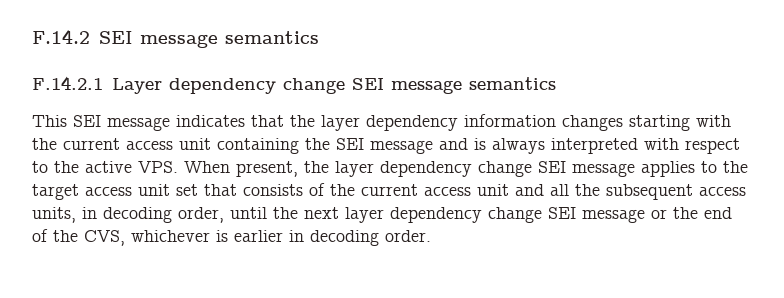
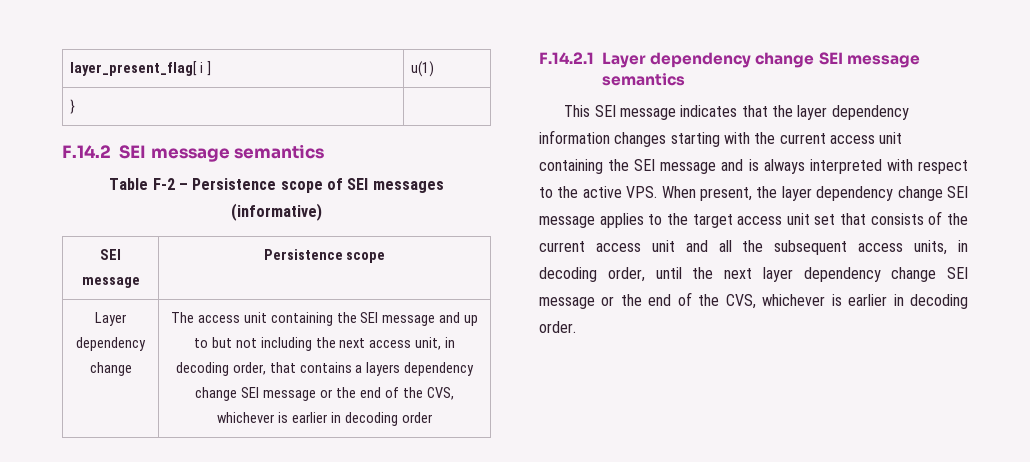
+ layer_present_flag[ i ] | u(1)
+ } |
+ Table F-2 – Persistence scope of SEI messages (informative)
+ SEI message | Persistence scope
+ Layer dependency change | The access unit containing the SEI message and up to but not including the next access unit, in decoding order, that contains a layers dependency change SEI message or the end of the CVS, whichever is earlier in decoding order

